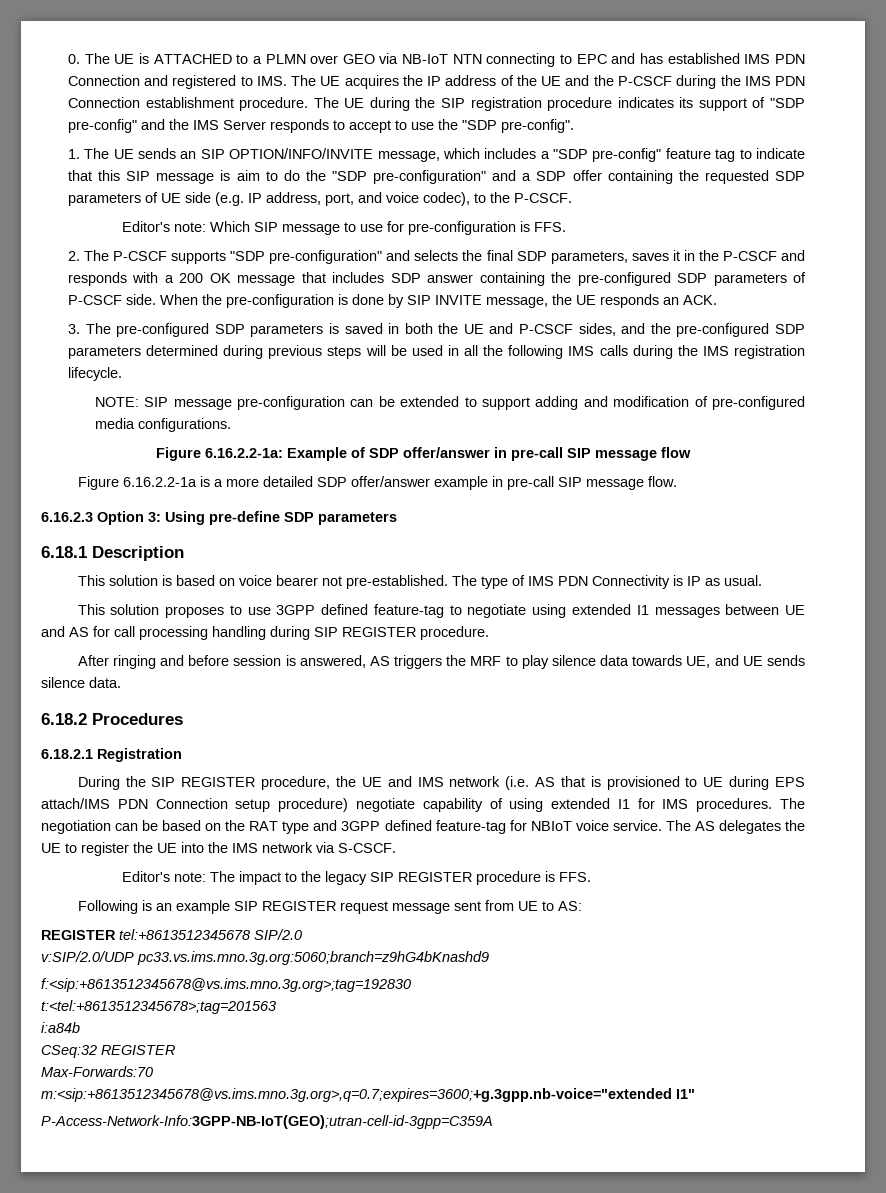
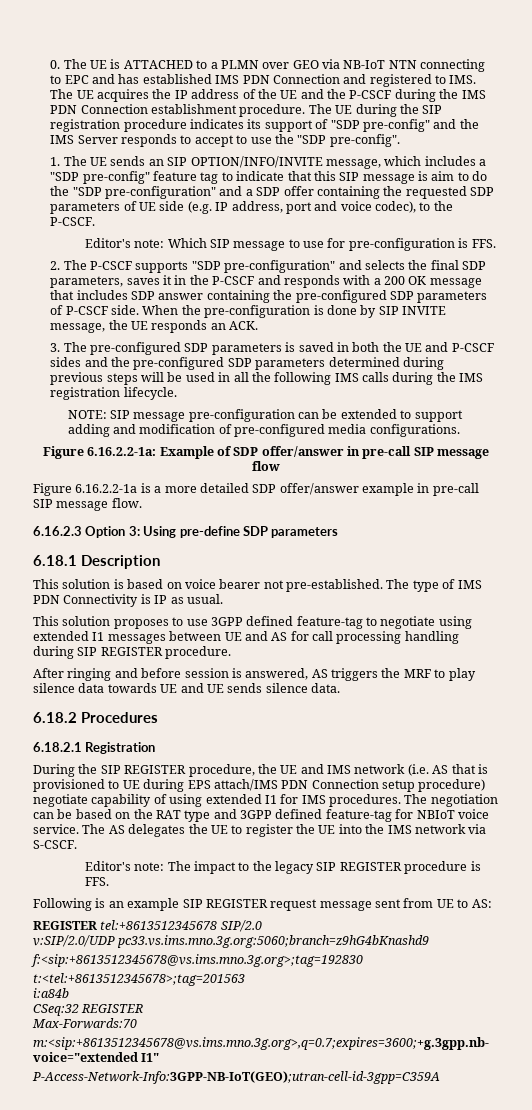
- 1. The UE sends an SIP OPTION/INFO/INVITE message, which includes a "SDP pre-config" feature tag to indicate that this SIP message is aim to do the "SDP pre-configuration" and a SDP offer containing the requested SDP parameters of UE side (e.g. IP address, port, and voice codec), to the P-CSCF.
+ 1. The UE sends an SIP OPTION/INFO/INVITE message, which includes a "SDP pre-config" feature tag to indicate that this SIP message is aim to do the "SDP pre-configuration" and a SDP offer containing the requested SDP parameters of UE side (e.g. IP address, port and voice codec), to the P-CSCF.
- 3. The pre-configured SDP parameters is saved in both the UE and P-CSCF sides, and the pre-configured SDP parameters determined during previous steps will be used in all the following IMS calls during the IMS registration lifecycle.
+ 3. The pre-configured SDP parameters is saved in both the UE and P-CSCF sides and the pre-configured SDP parameters determined during previous steps will be used in all the following IMS calls during the IMS registration lifecycle.
- After ringing and before session is answered, AS triggers the MRF to play silence data towards UE, and UE sends silence data.
+ After ringing and before session is answered, AS triggers the MRF to play silence data towards UE and UE sends silence data.

